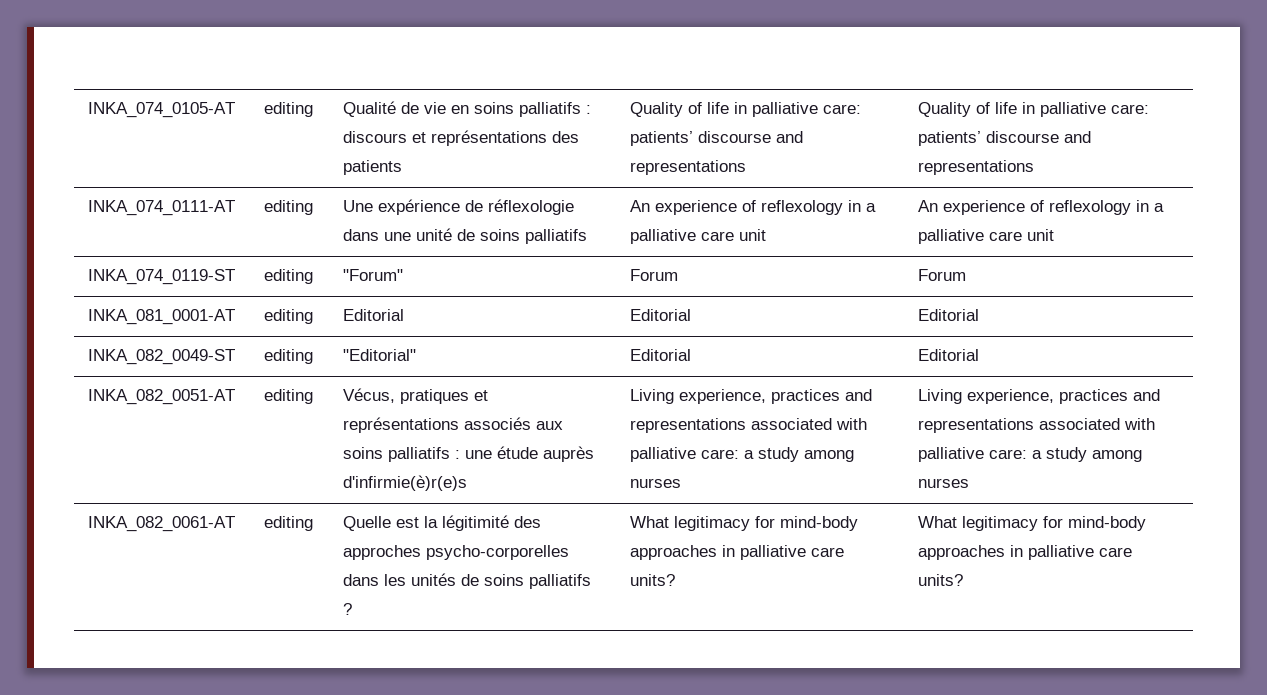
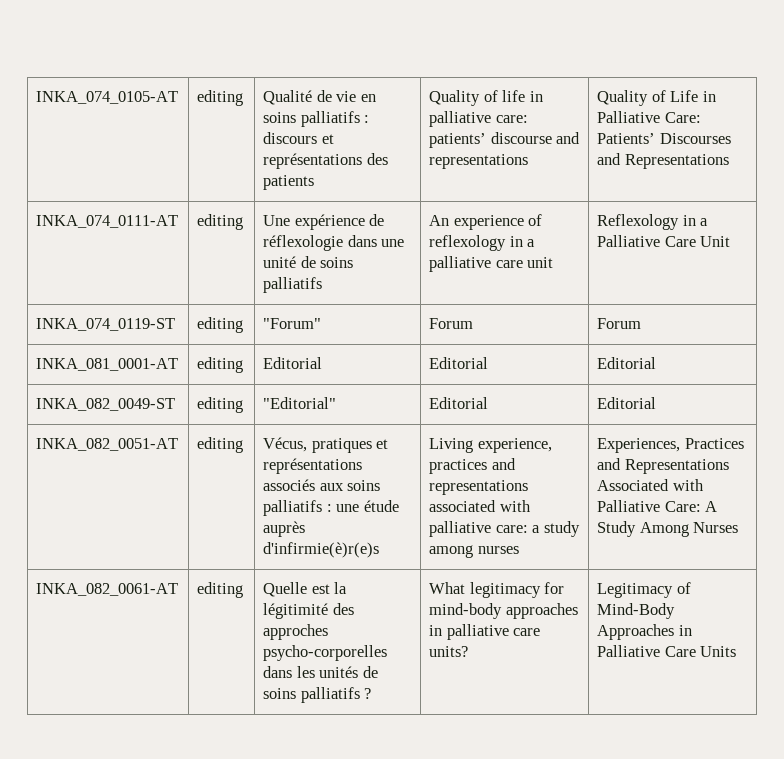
- INKA_074_0105-AT | editing | Qualité de vie en soins palliatifs : discours et représentations des patients | Quality of life in palliative care: patients’ discourse and representations | Quality of life in palliative care: patients’ discourse and representations
+ INKA_074_0105-AT | editing | Qualité de vie en soins palliatifs : discours et représentations des patients | Quality of life in palliative care: patients’ discourse and representations | Quality of Life in Palliative Care: Patients’ Discourses and Representations
- INKA_074_0111-AT | editing | Une expérience de réflexologie dans une unité de soins palliatifs | An experience of reflexology in a palliative care unit | An experience of reflexology in a palliative care unit
+ INKA_074_0111-AT | editing | Une expérience de réflexologie dans une unité de soins palliatifs | An experience of reflexology in a palliative care unit | Reflexology in a Palliative Care Unit
- Living experience, practices and representations associated with palliative care: a study among nurses | Living experience, practices and representations associated with palliative care: a study among nurses
+ Living experience, practices and representations associated with palliative care: a study among nurses | Experiences, Practices and Representations Associated with Palliative Care: A Study Among Nurses
- INKA_082_0061-AT | editing | Quelle est la légitimité des approches psycho-corporelles dans les unités de soins palliatifs ? | What legitimacy for mind-body approaches in palliative care units? | What legitimacy for mind-body approaches in palliative care units?
+ INKA_082_0061-AT | editing | Quelle est la légitimité des approches psycho-corporelles dans les unités de soins palliatifs ? | What legitimacy for mind-body approaches in palliative care units? | Legitimacy of Mind-Body Approaches in Palliative Care Units

